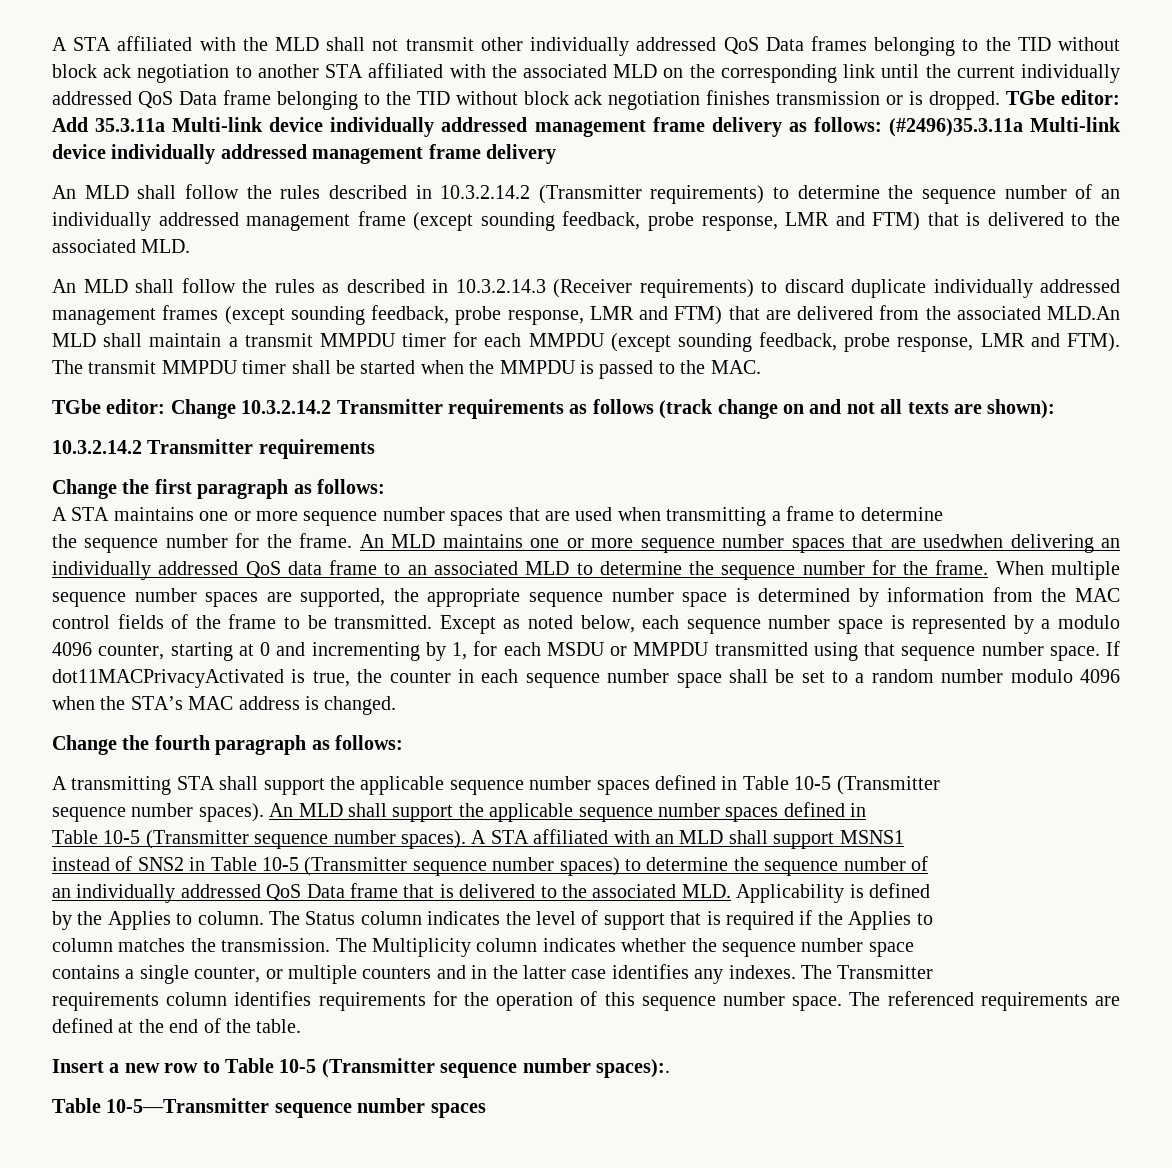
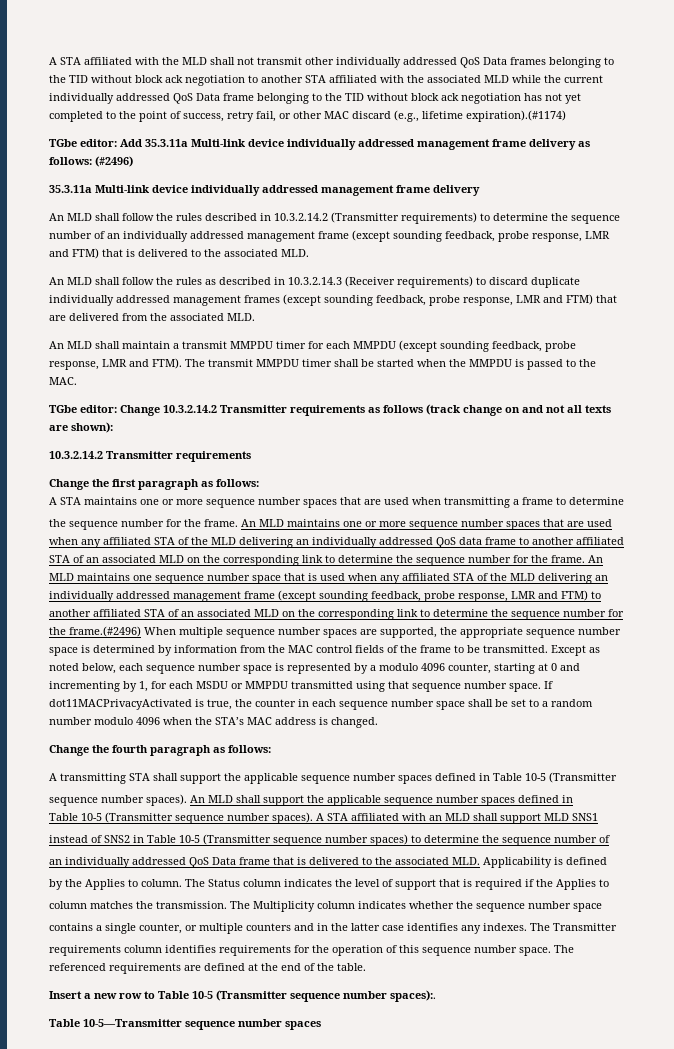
- A STA affiliated with the MLD shall not transmit other individually addressed QoS Data frames belonging to the TID without block ack negotiation to another STA affiliated with the associated MLD on the corresponding link until the current individually addressed QoS Data frame belonging to the TID without block ack negotiation finishes transmission or is dropped. TGbe editor:
+ A STA affiliated with the MLD shall not transmit other individually addressed QoS Data frames belonging to the TID without block ack negotiation to another STA affiliated with the associated MLD while the current individually addressed QoS Data frame belonging to the TID without block ack negotiation has not yet completed to the point of success, retry fail, or other MAC discard (e.g., lifetime expiration).(#1174)
+ TGbe editor:
- (#2496)35.3.11a Multi-link device individually addressed management frame delivery
+ (#2496)
+ 35.3.11a Multi-link device individually addressed management frame delivery
- An MLD shall follow the rules as described in 10.3.2.14.3 (Receiver requirements) to discard duplicate individually addressed management frames (except sounding feedback, probe response, LMR and FTM) that are delivered from the associated MLD.An MLD shall maintain a transmit MMPDU timer for each MMPDU (except sounding feedback, probe response, LMR and FTM).
+ An MLD shall follow the rules as described in 10.3.2.14.3 (Receiver requirements) to discard duplicate individually addressed management frames (except sounding feedback, probe response, LMR and FTM) that are delivered from the associated MLD.
+ An MLD shall maintain a transmit MMPDU timer for each MMPDU (except sounding feedback, probe response, LMR and FTM).
- An MLD maintains one or more sequence number spaces that are usedwhen delivering an individually addressed QoS data frame to an associated MLD to determine the sequence number for the frame.
+ An MLD maintains one or more sequence number spaces that are used when any affiliated STA of the MLD delivering an individually addressed QoS data frame to another affiliated STA of an associated MLD on the corresponding link to determine the sequence number for the frame.
- When multiple sequence number spaces are supported, the appropriate sequence number space is determined by information from the MAC control fields of the frame to be transmitted.
+ An MLD maintains one sequence number space that is used when any affiliated STA of the MLD delivering an individually addressed management frame (except sounding feedback, probe response, LMR and FTM) to another affiliated STA of an associated MLD on the corresponding link to determine the sequence number for the frame.(#2496) When multiple sequence number spaces are supported, the appropriate sequence number space is determined by information from the MAC control fields of the frame to be transmitted.
- A STA affiliated with an MLD shall support MSNS1
+ A STA affiliated with an MLD shall support MLD SNS1

